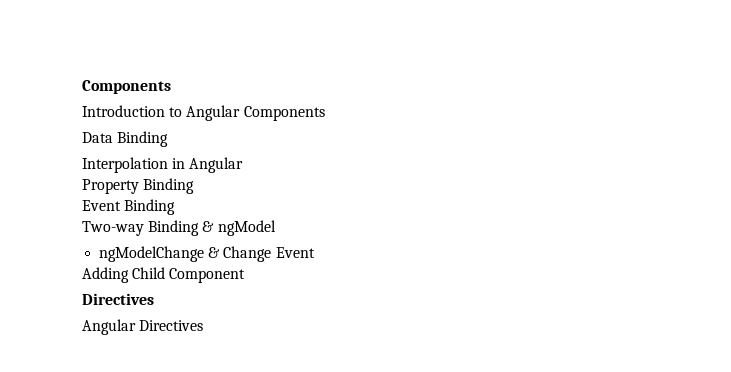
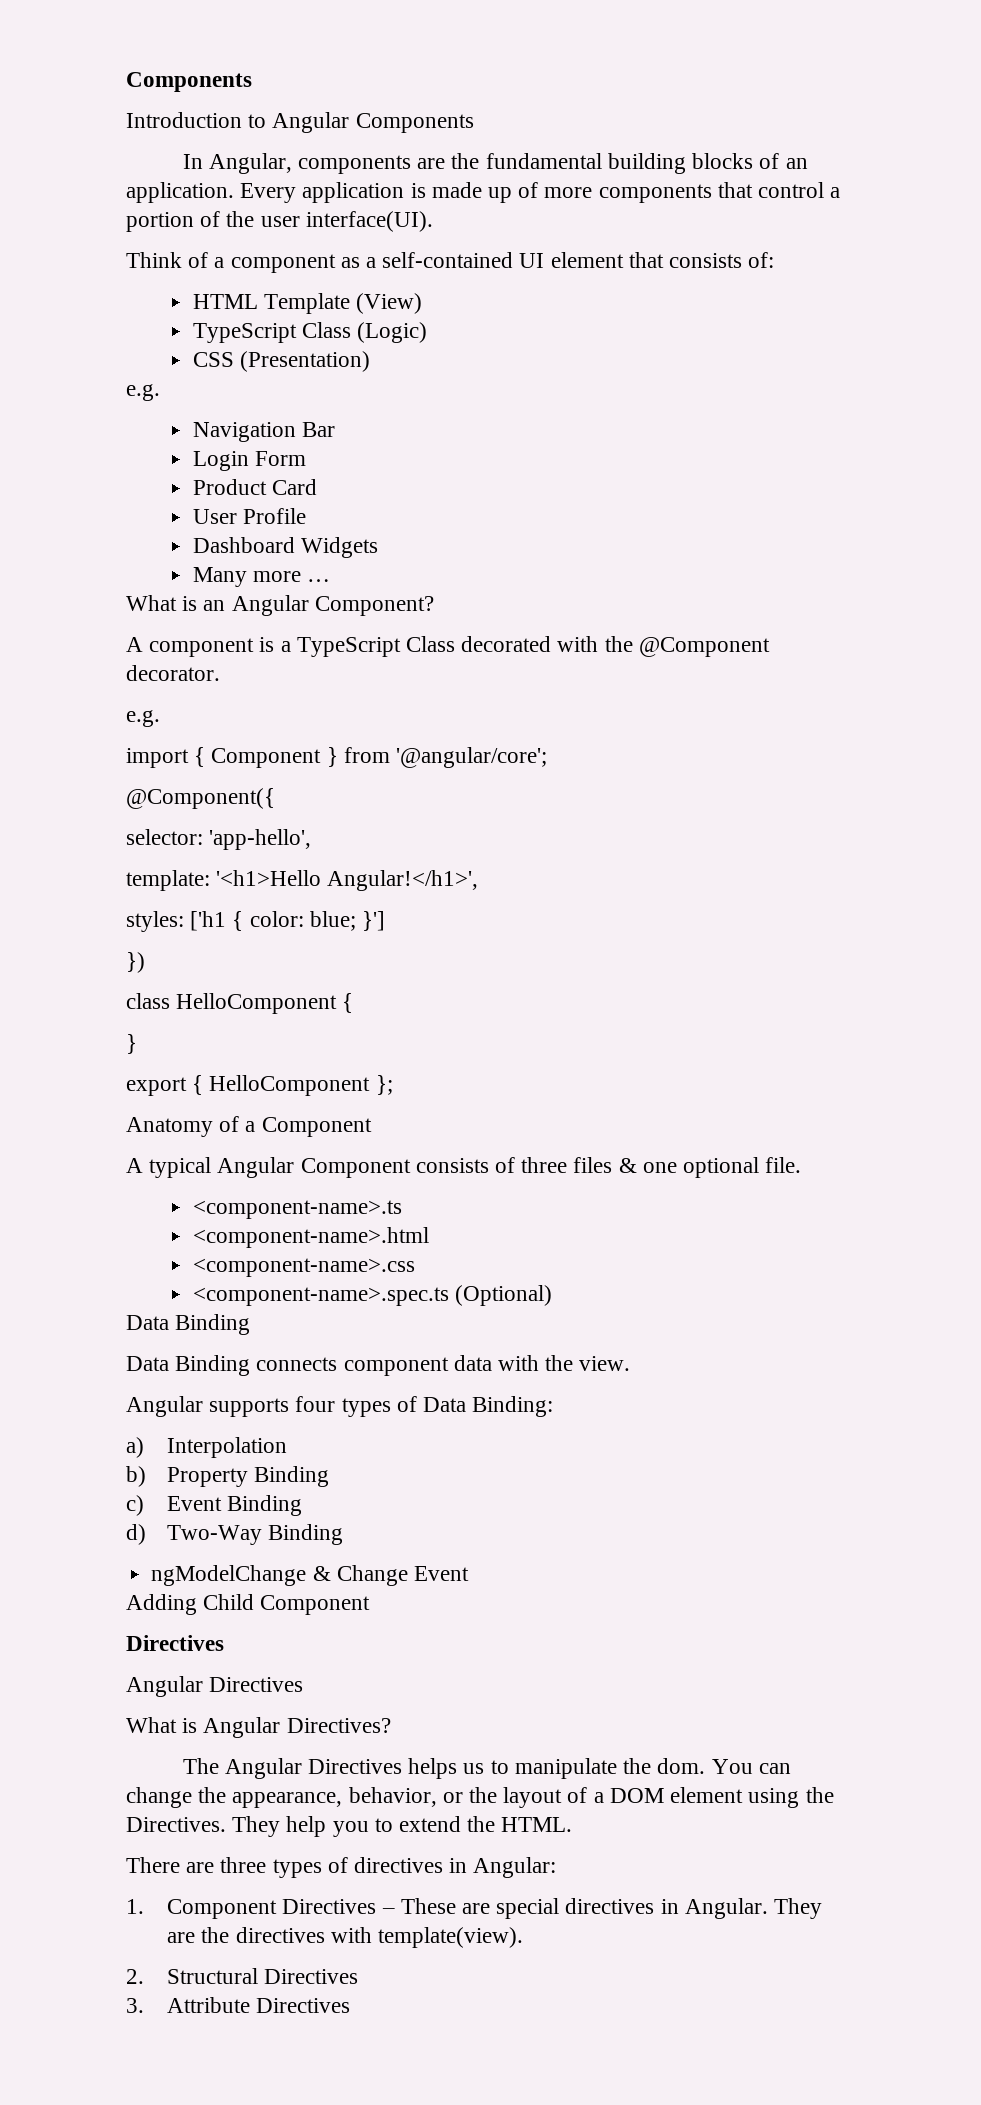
+ In Angular, components are the fundamental building blocks of an application. Every application is made up of more components that control a portion of the user interface(UI).
+ Think of a component as a self-contained UI element that consists of:
+ HTML Template (View)
+ TypeScript Class (Logic)
+ CSS (Presentation)
+ e.g.
+ Navigation Bar
+ Login Form
+ Product Card
+ User Profile
+ Dashboard Widgets
+ Many more …
+ What is an Angular Component?
+ A component is a TypeScript Class decorated with the @Component decorator.
+ e.g.
+ import { Component } from '@angular/core';
+ @Component({
+ selector: 'app-hello',
+ template: '<h1>Hello Angular!</h1>',
+ styles: ['h1 { color: blue; }']
+ })
+ class HelloComponent {
+ }
+ export { HelloComponent };
+ Anatomy of a Component
+ A typical Angular Component consists of three files & one optional file.
+ <component-name>.ts
+ <component-name>.html
+ <component-name>.css
+ <component-name>.spec.ts (Optional)
  Data Binding
- Interpolation in Angular
- Property Binding
+ Data Binding connects component data with the view.
+ Angular supports four types of Data Binding:
+ a) Interpolation
+ b) Property Binding
- Event Binding
+ c) Event Binding
- Two-way Binding & ngModel
+ d) Two-Way Binding
+ What is Angular Directives?
+ The Angular Directives helps us to manipulate the dom. You can change the appearance, behavior, or the layout of a DOM element using the Directives. They help you to extend the HTML.
+ There are three types of directives in Angular:
+ 1. Component Directives – These are special directives in Angular. They are the directives with template(view).
+ 2. Structural Directives
+ 3. Attribute Directives

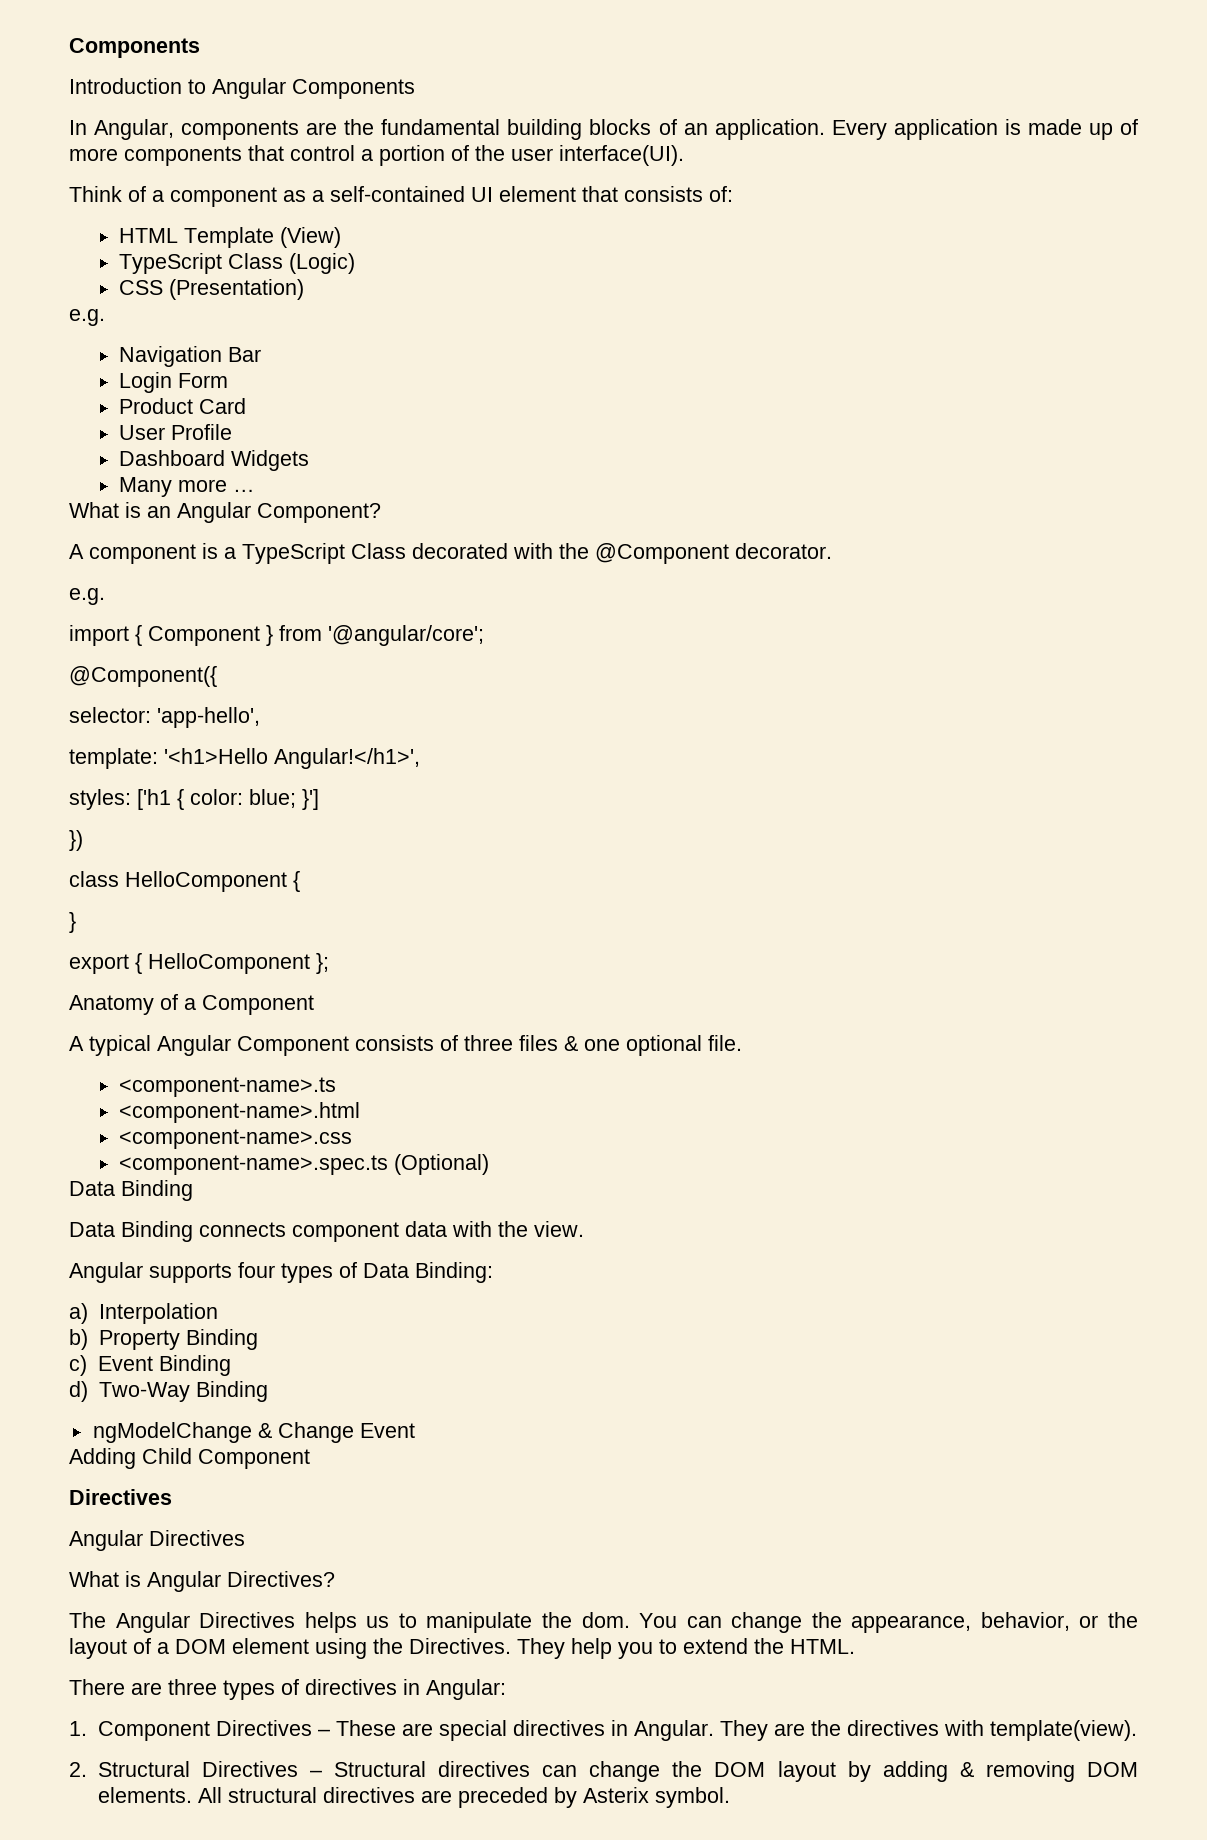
- 2. Structural Directives
- 3. Attribute Directives
+ 2. Structural Directives – Structural directives can change the DOM layout by adding & removing DOM elements. All structural directives are preceded by Asterix symbol.

